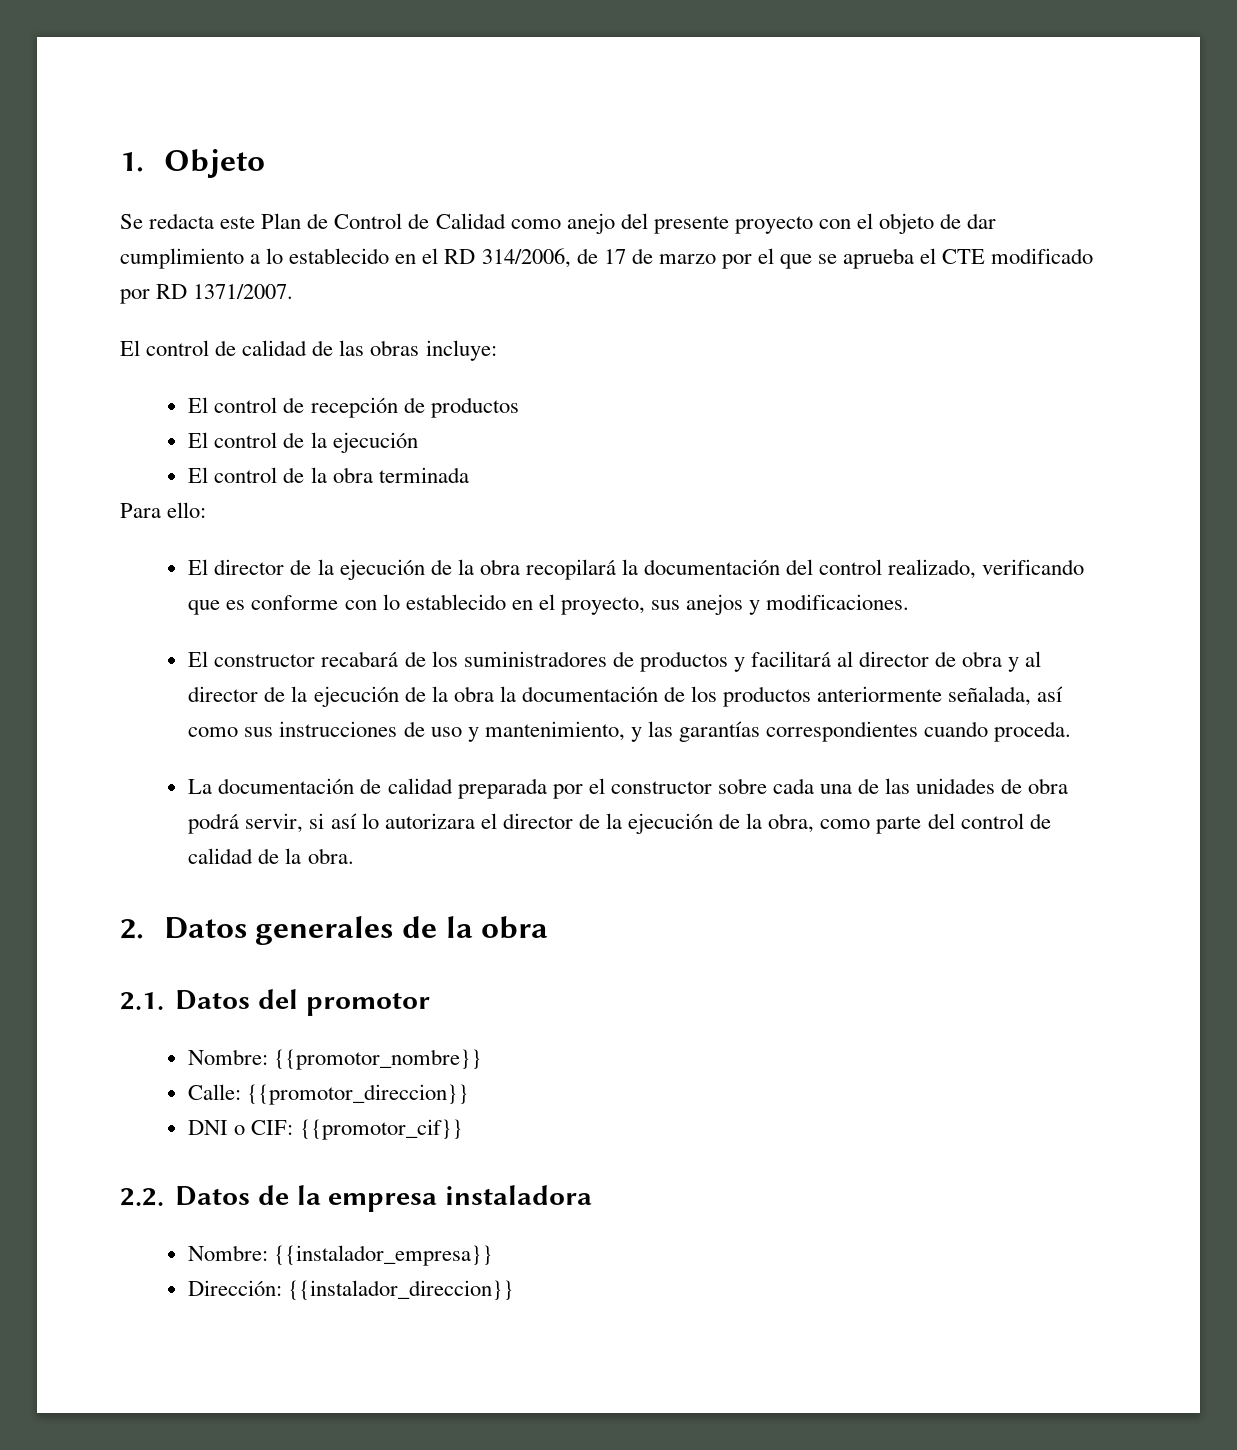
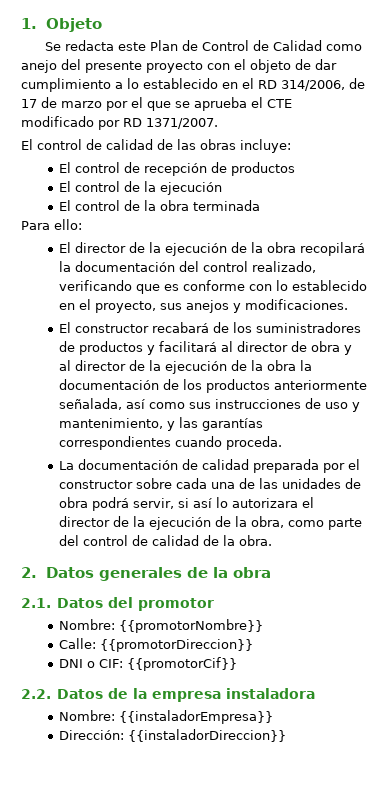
- Nombre: {{promotor_nombre}}
+ Nombre: {{promotorNombre}}
- Calle: {{promotor_direccion}}
+ Calle: {{promotorDireccion}}
- DNI o CIF: {{promotor_cif}}
+ DNI o CIF: {{promotorCif}}
- Nombre: {{instalador_empresa}}
+ Nombre: {{instaladorEmpresa}}
- Dirección: {{instalador_direccion}}
+ Dirección: {{instaladorDireccion}}

